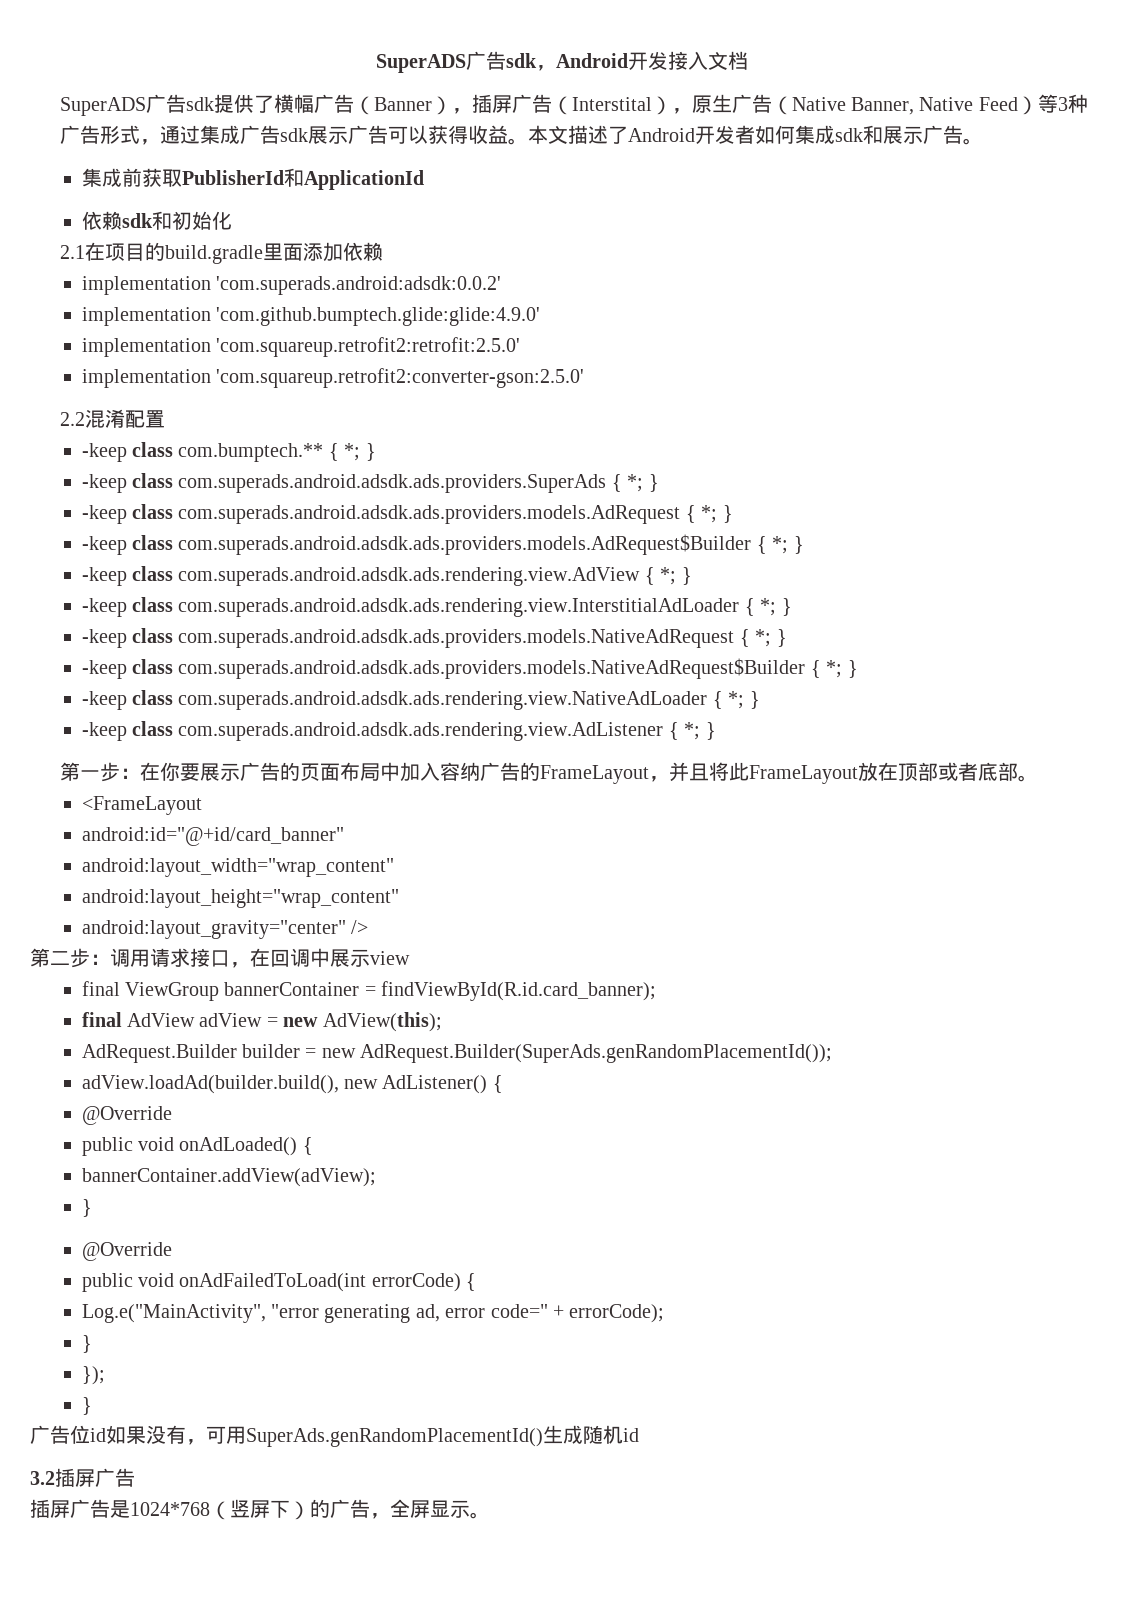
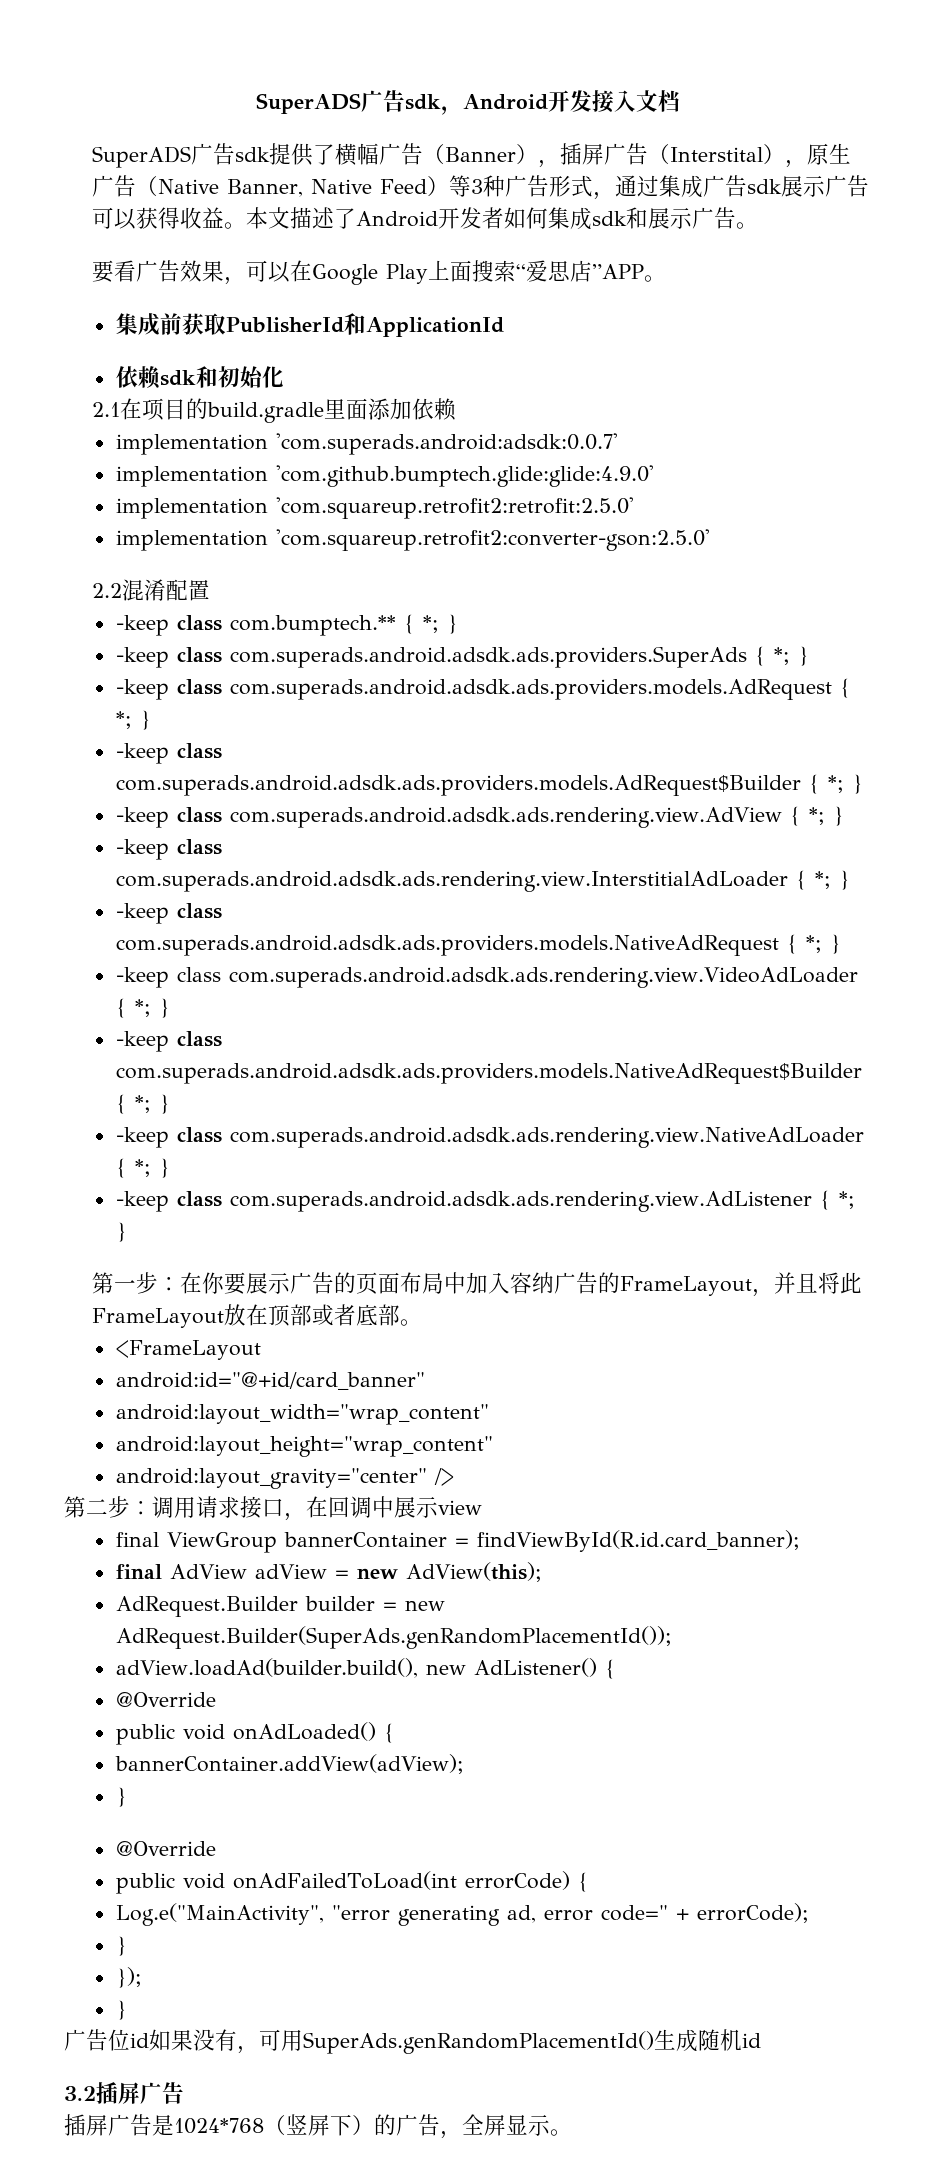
+ 要看广告效果，可以在Google Play上面搜索“爱思店”APP。
- implementation 'com.superads.android:adsdk:0.0.2'
+ implementation 'com.superads.android:adsdk:0.0.7'
+ -keep class com.superads.android.adsdk.ads.rendering.view.VideoAdLoader { *; }

